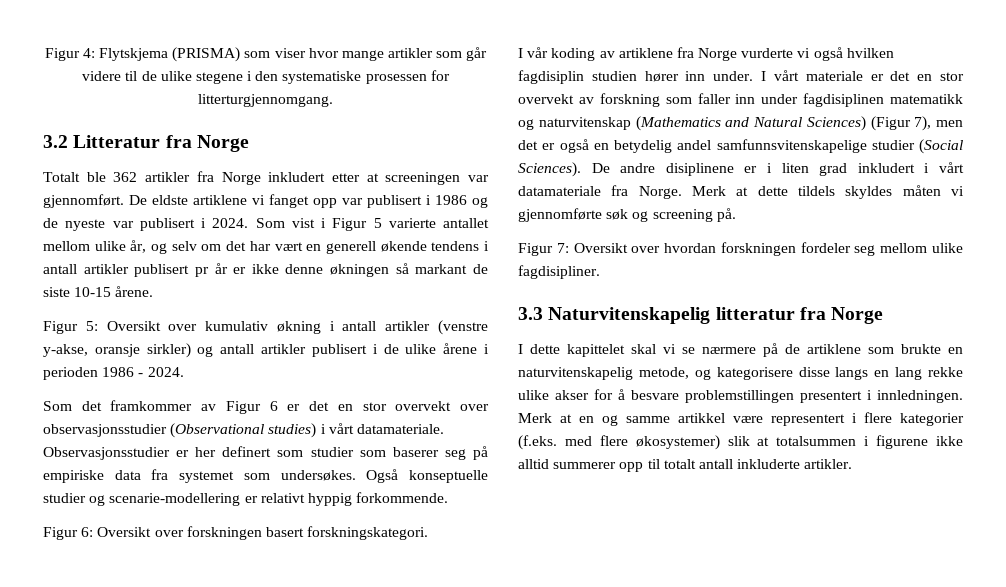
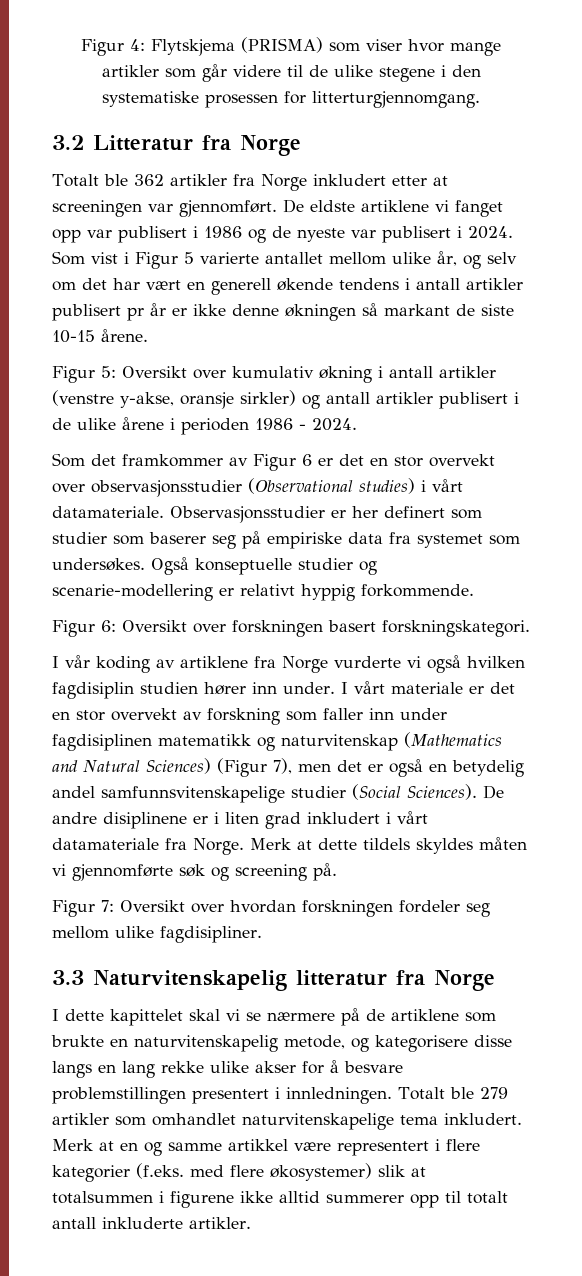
+ Totalt ble 279 artikler som omhandlet naturvitenskapelige tema inkludert.

